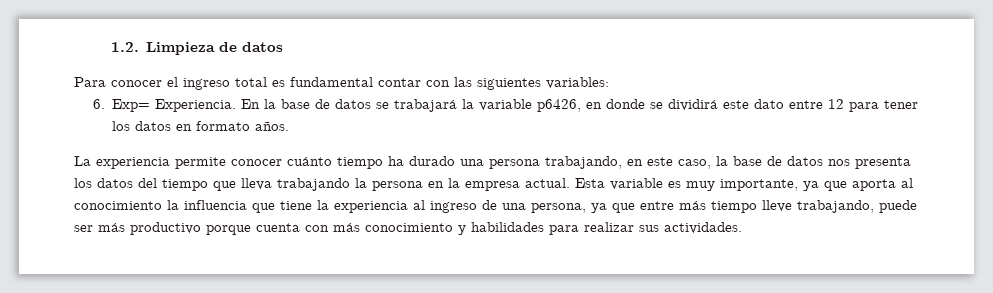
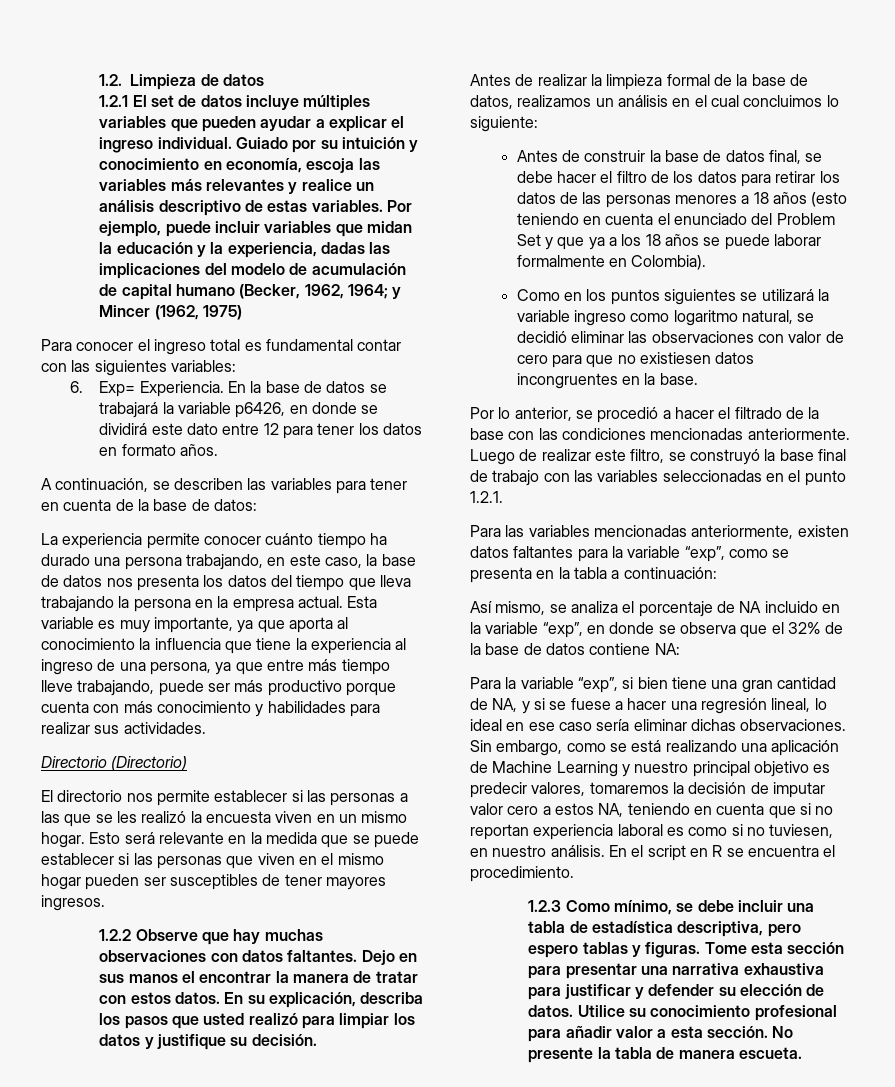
+ 1.2.1 El set de datos incluye múltiples variables que pueden ayudar a explicar el ingreso individual. Guiado por su intuición y conocimiento en economía, escoja las variables más relevantes y realice un análisis descriptivo de estas variables. Por ejemplo, puede incluir variables que midan la educación y la experiencia, dadas las implicaciones del modelo de acumulación de capital humano (Becker, 1962, 1964; y Mincer (1962, 1975)
+ A continuación, se describen las variables para tener en cuenta de la base de datos:
+ Directorio (Directorio)
+ El directorio nos permite establecer si las personas a las que se les realizó la encuesta viven en un mismo hogar. Esto será relevante en la medida que se puede establecer si las personas que viven en el mismo hogar pueden ser susceptibles de tener mayores ingresos.
+ 1.2.2 Observe que hay muchas observaciones con datos faltantes. Dejo en sus manos el encontrar la manera de tratar con estos datos. En su explicación, describa los pasos que usted realizó para limpiar los datos y justifique su decisión.
+ Antes de realizar la limpieza formal de la base de datos, realizamos un análisis en el cual concluimos lo siguiente:
+ Antes de construir la base de datos final, se debe hacer el filtro de los datos para retirar los datos de las personas menores a 18 años (esto teniendo en cuenta el enunciado del Problem Set y que ya a los 18 años se puede laborar formalmente en Colombia).
+ Como en los puntos siguientes se utilizará la variable ingreso como logaritmo natural, se decidió eliminar las observaciones con valor de cero para que no existiesen datos incongruentes en la base.
+ Por lo anterior, se procedió a hacer el filtrado de la base con las condiciones mencionadas anteriormente. Luego de realizar este filtro, se construyó la base final de trabajo con las variables seleccionadas en el punto 1.2.1.
+ Para las variables mencionadas anteriormente, existen datos faltantes para la variable “exp”, como se presenta en la tabla a continuación:
+ Así mismo, se analiza el porcentaje de NA incluido en la variable “exp”, en donde se observa que el 32% de la base de datos contiene NA:
+ Para la variable “exp”, si bien tiene una gran cantidad de NA, y si se fuese a hacer una regresión lineal, lo ideal en ese caso sería eliminar dichas observaciones. Sin embargo, como se está realizando una aplicación de Machine Learning y nuestro principal objetivo es predecir valores, tomaremos la decisión de imputar valor cero a estos NA, teniendo en cuenta que si no reportan experiencia laboral es como si no tuviesen, en nuestro análisis. En el script en R se encuentra el procedimiento.
+ 1.2.3 Como mínimo, se debe incluir una tabla de estadística descriptiva, pero espero tablas y figuras. Tome esta sección para presentar una narrativa exhaustiva para justificar y defender su elección de datos. Utilice su conocimiento profesional para añadir valor a esta sección. No presente la tabla de manera escueta.

